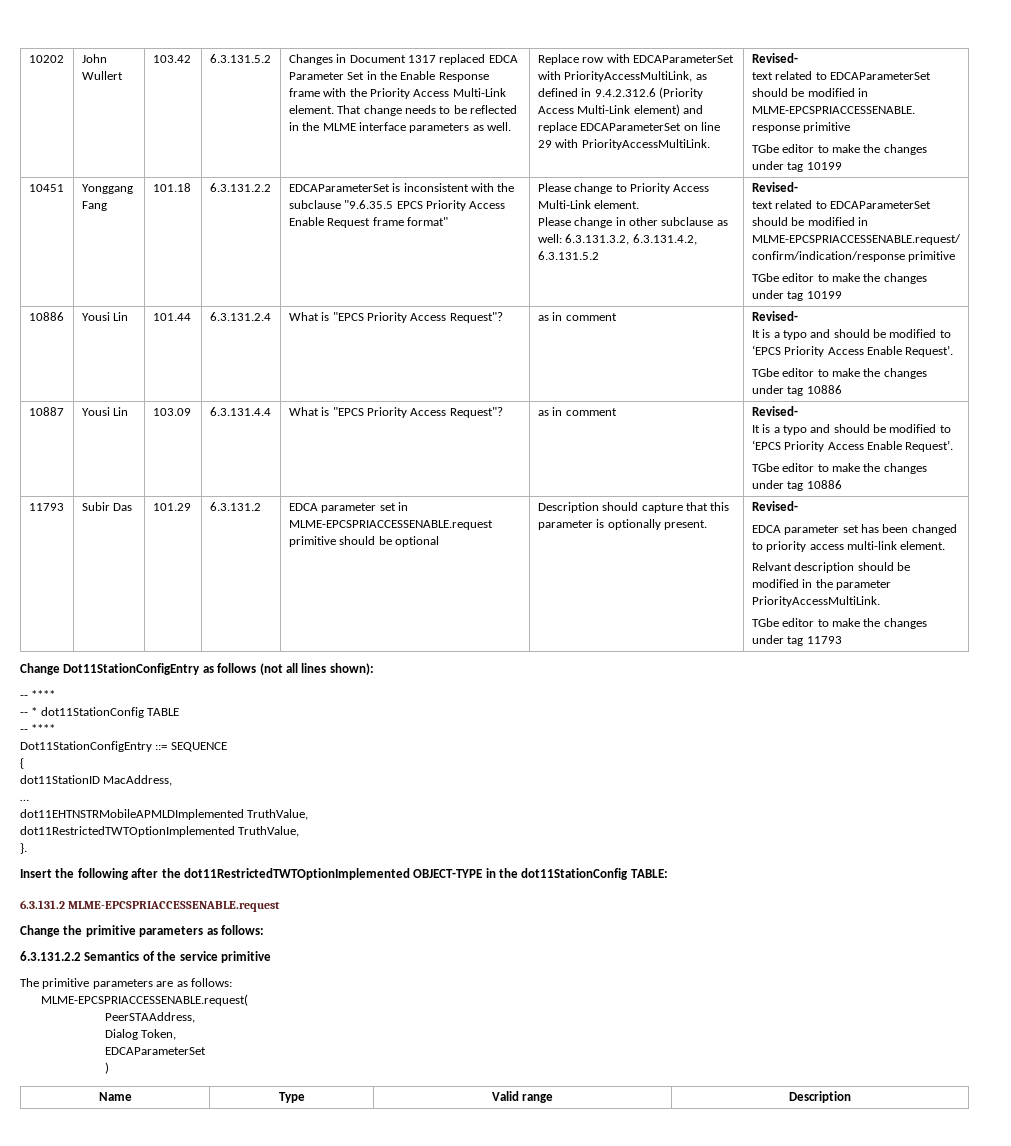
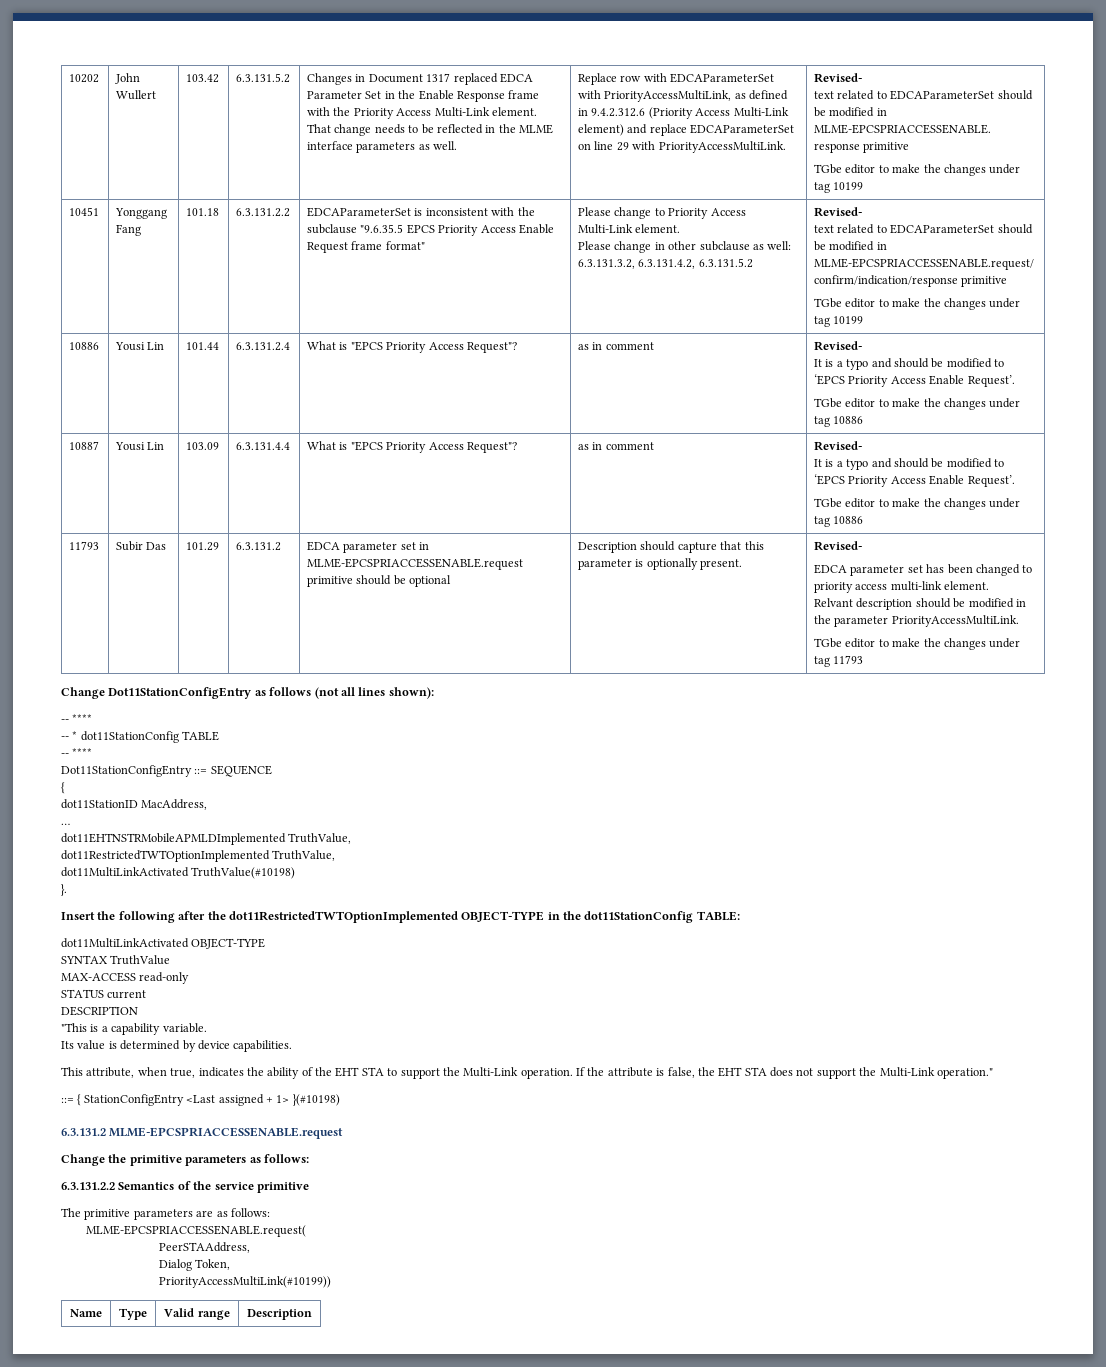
+ dot11MultiLinkActivated TruthValue(#10198)
+ dot11MultiLinkActivated OBJECT-TYPE
+ SYNTAX TruthValue
+ MAX-ACCESS read-only
+ STATUS current
+ DESCRIPTION
+ "This is a capability variable.
+ Its value is determined by device capabilities.
+ This attribute, when true, indicates the ability of the EHT STA to support the Multi-Link operation. If the attribute is false, the EHT STA does not support the Multi-Link operation."
+ ::= { StationConfigEntry <Last assigned + 1> }(#10198)
  Dialog Token,
- EDCAParameterSet
- )
+ PriorityAccessMultiLink(#10199))

